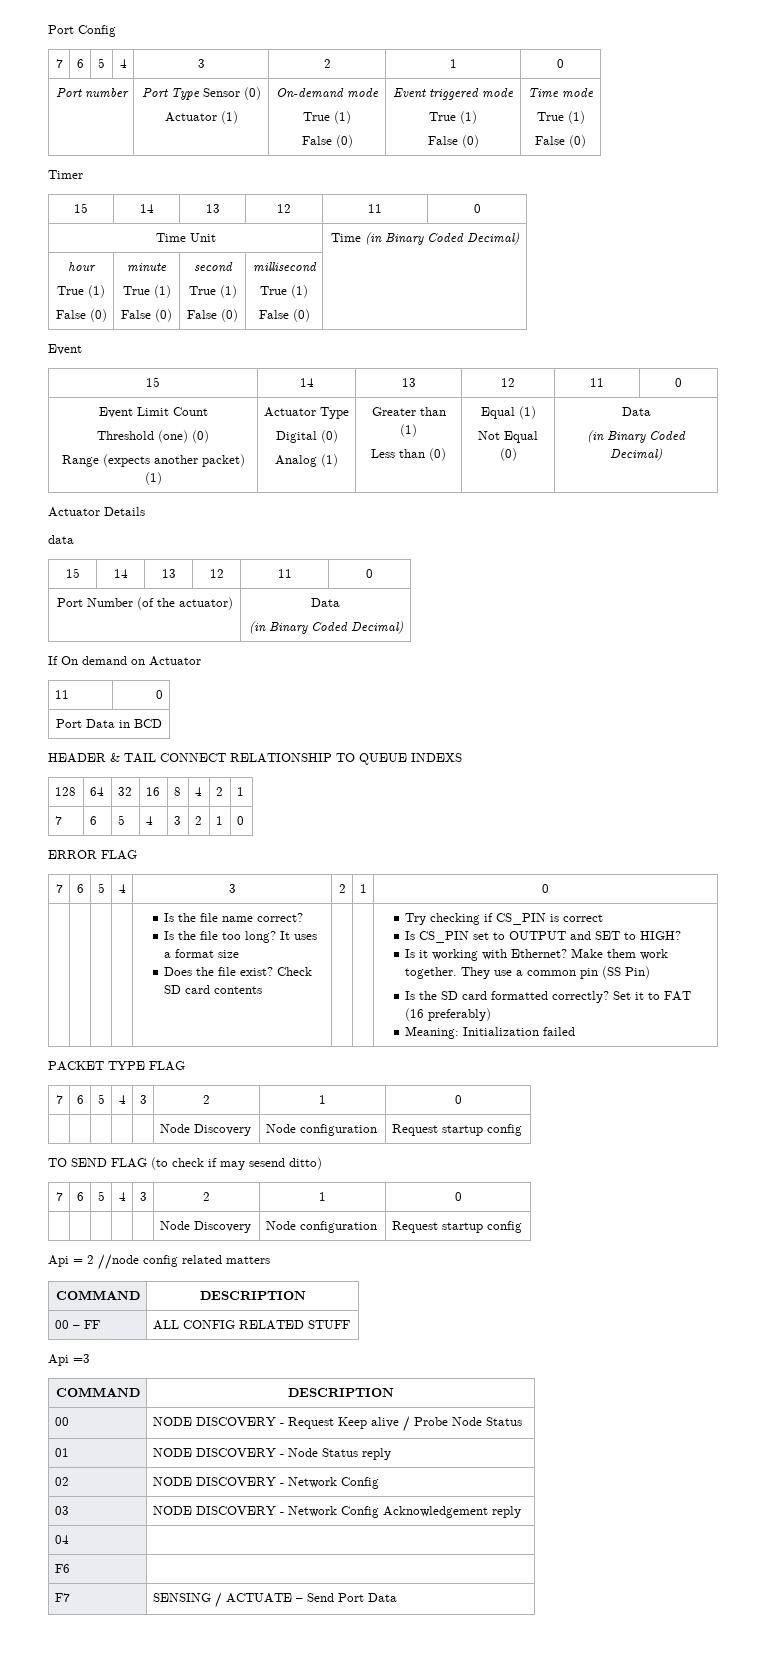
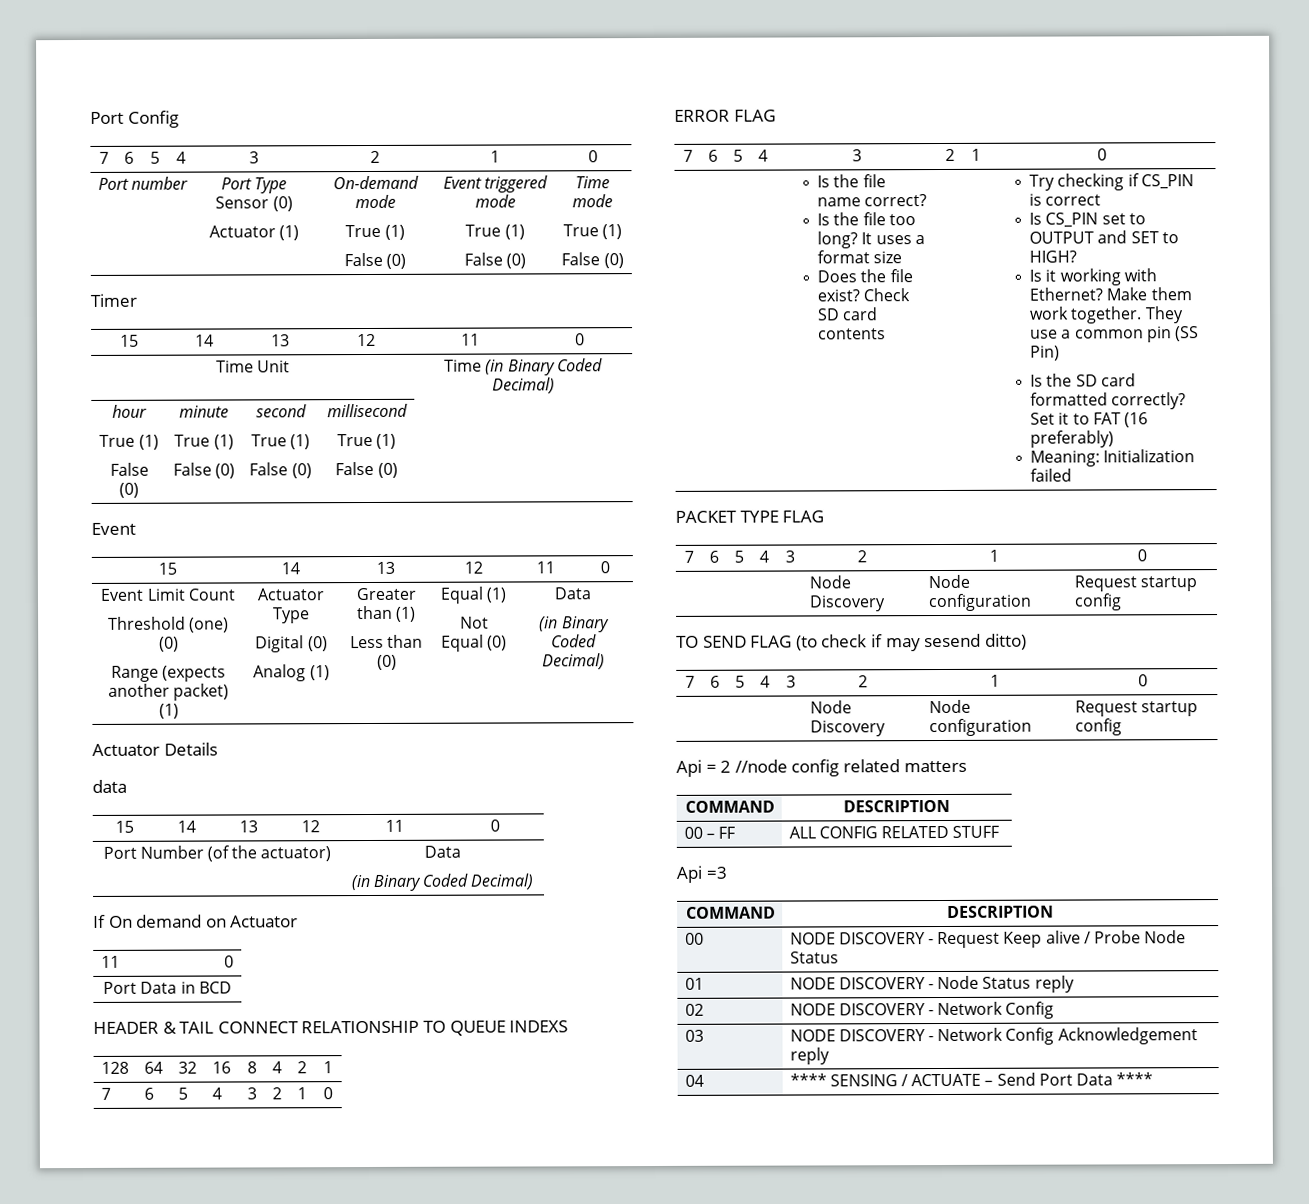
- 04 |
- F6 |
- F7 | SENSING / ACTUATE – Send Port Data
+ 04 | **** SENSING / ACTUATE – Send Port Data ****

